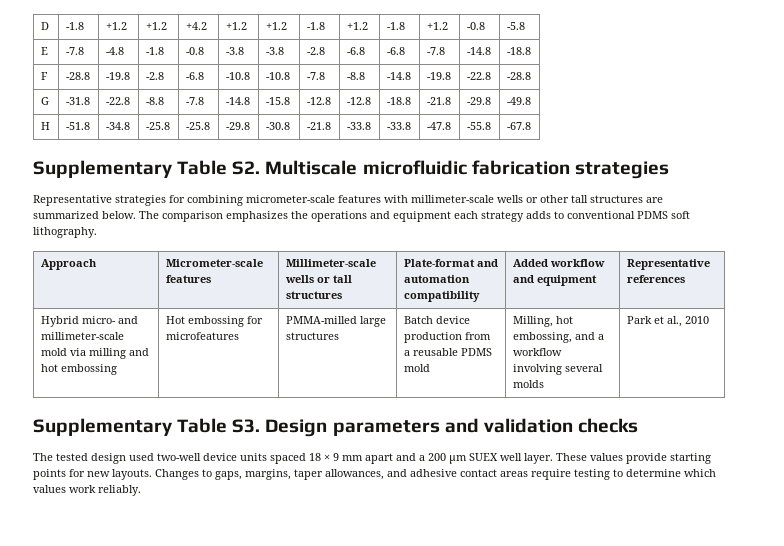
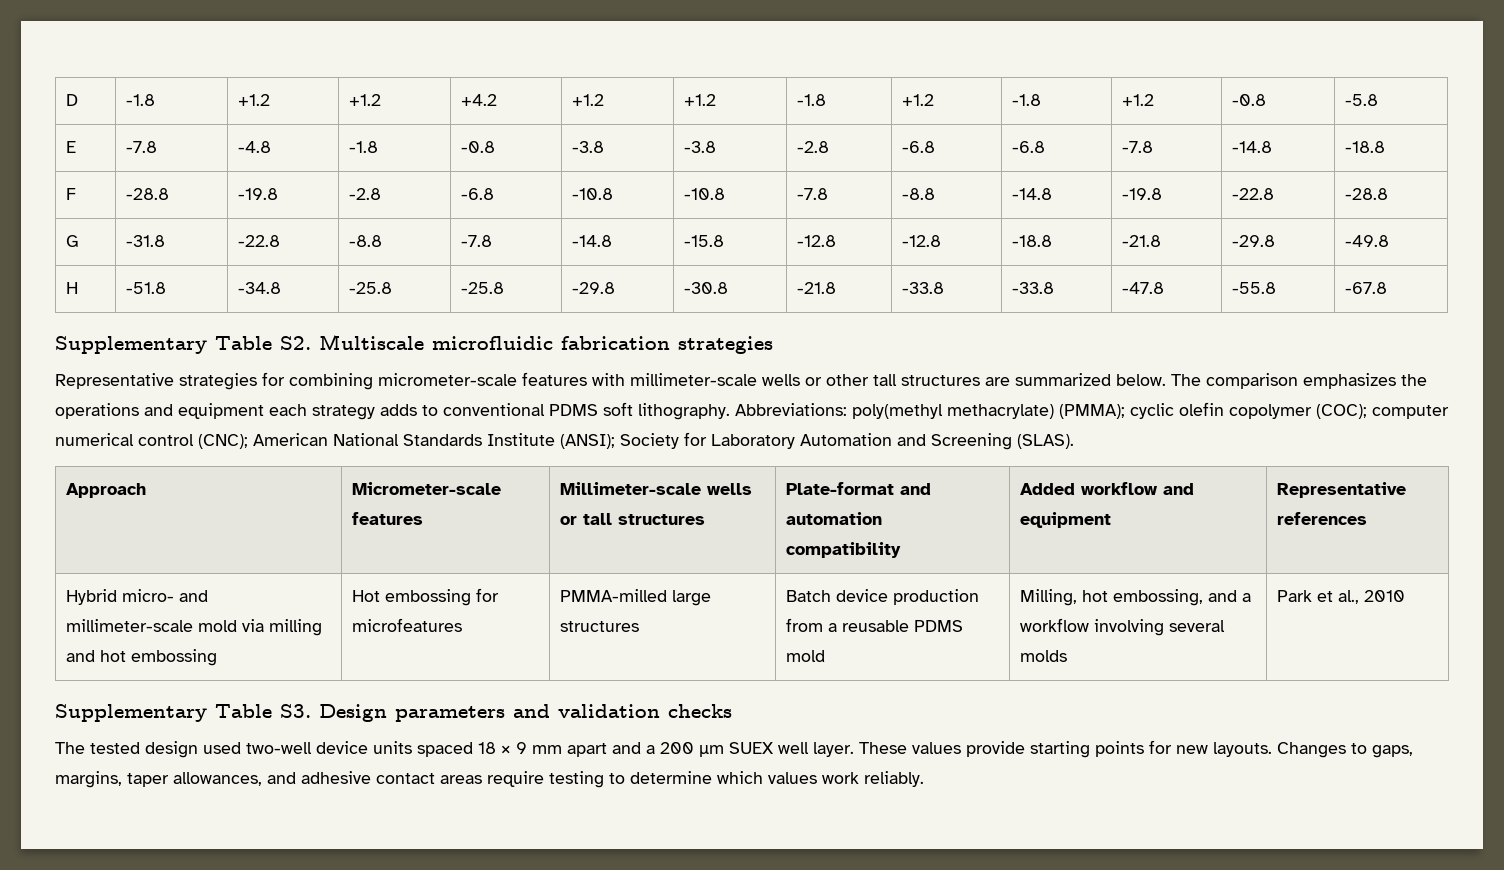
+ Abbreviations: poly(methyl methacrylate) (PMMA); cyclic olefin copolymer (COC); computer numerical control (CNC); American National Standards Institute (ANSI); Society for Laboratory Automation and Screening (SLAS).

